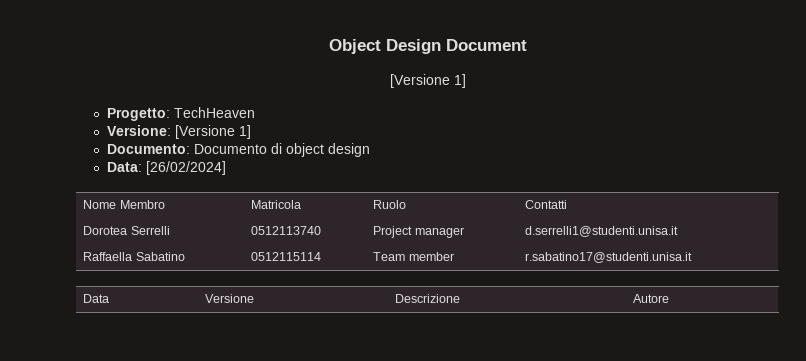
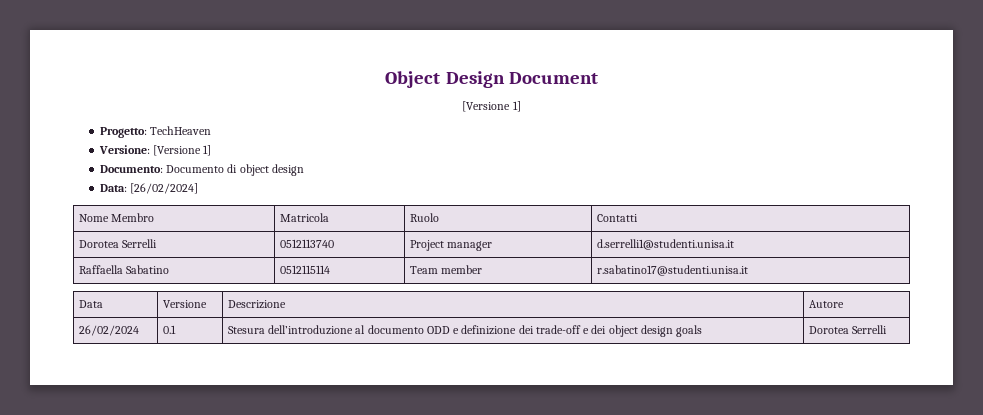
+ 26/02/2024 | 0.1 | Stesura dell’introduzione al documento ODD e definizione dei trade-off e dei object design goals | Dorotea Serrelli

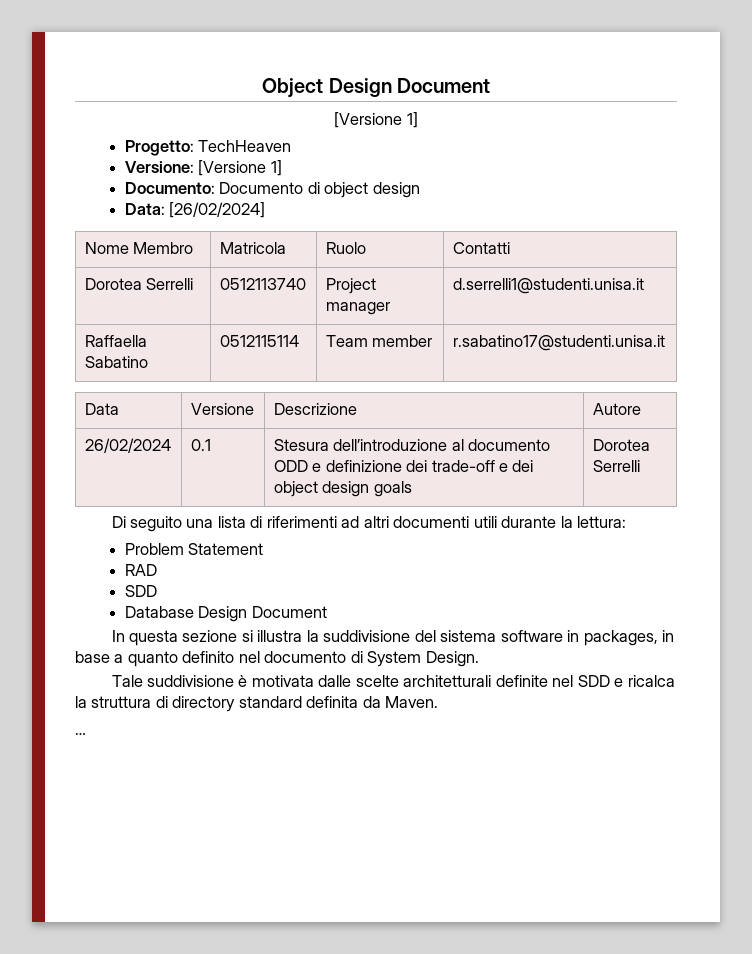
+ Di seguito una lista di riferimenti ad altri documenti utili durante la lettura:
+ Problem Statement
+ RAD
+ SDD
+ Database Design Document
+ In questa sezione si illustra la suddivisione del sistema software in packages, in base a quanto definito nel documento di System Design.
+ Tale suddivisione è motivata dalle scelte architetturali definite nel SDD e ricalca la struttura di directory standard definita da Maven.
+ …

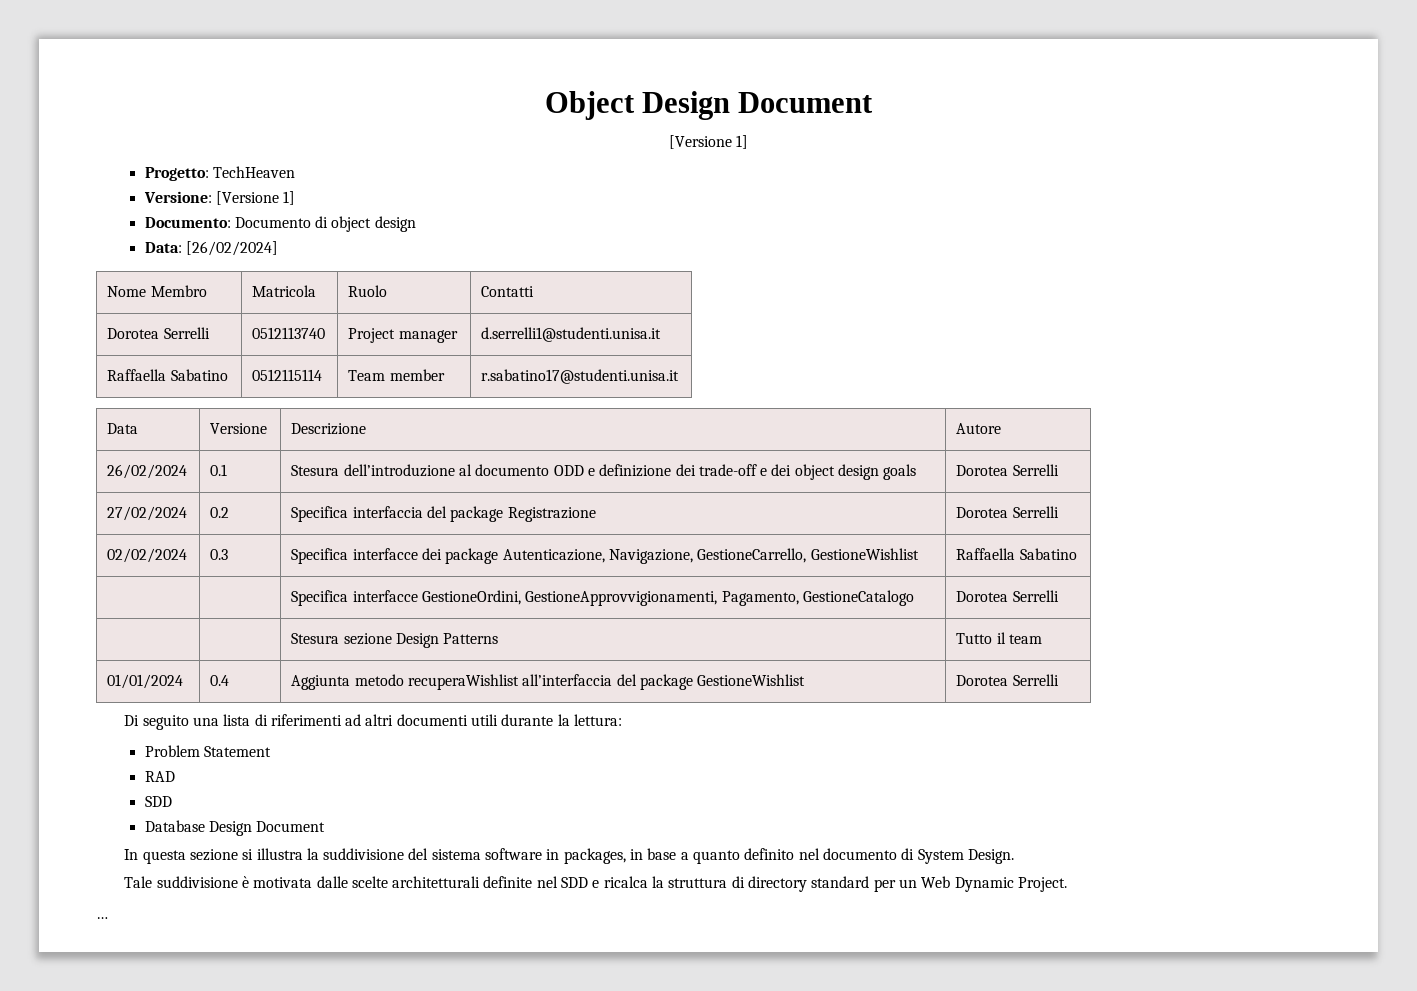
+ 27/02/2024 | 0.2 | Specifica interfaccia del package Registrazione | Dorotea Serrelli
+ 02/02/2024 | 0.3 | Specifica interfacce dei package Autenticazione, Navigazione, GestioneCarrello, GestioneWishlist | Raffaella Sabatino
+ | | Specifica interfacce GestioneOrdini, GestioneApprovvigionamenti, Pagamento, GestioneCatalogo | Dorotea Serrelli
+ | | Stesura sezione Design Patterns | Tutto il team
+ 01/01/2024 | 0.4 | Aggiunta metodo recuperaWishlist all’interfaccia del package GestioneWishlist | Dorotea Serrelli
- Tale suddivisione è motivata dalle scelte architetturali definite nel SDD e ricalca la struttura di directory standard definita da Maven.
+ Tale suddivisione è motivata dalle scelte architetturali definite nel SDD e ricalca la struttura di directory standard per un Web Dynamic Project.

